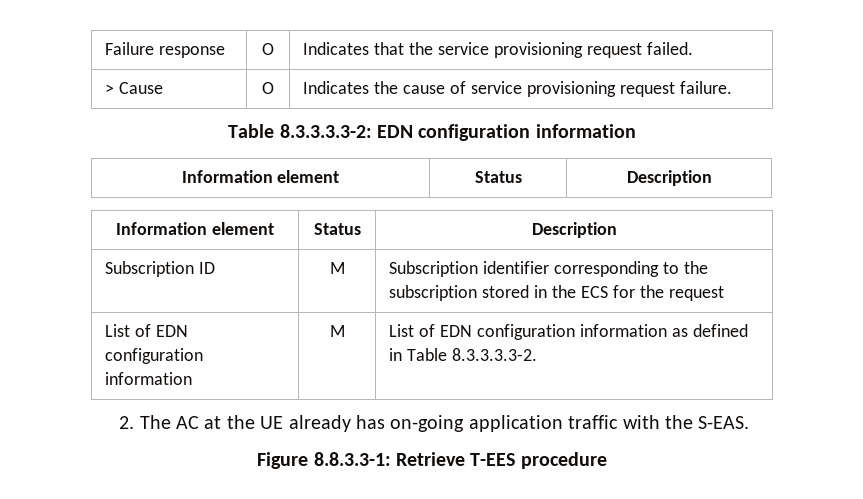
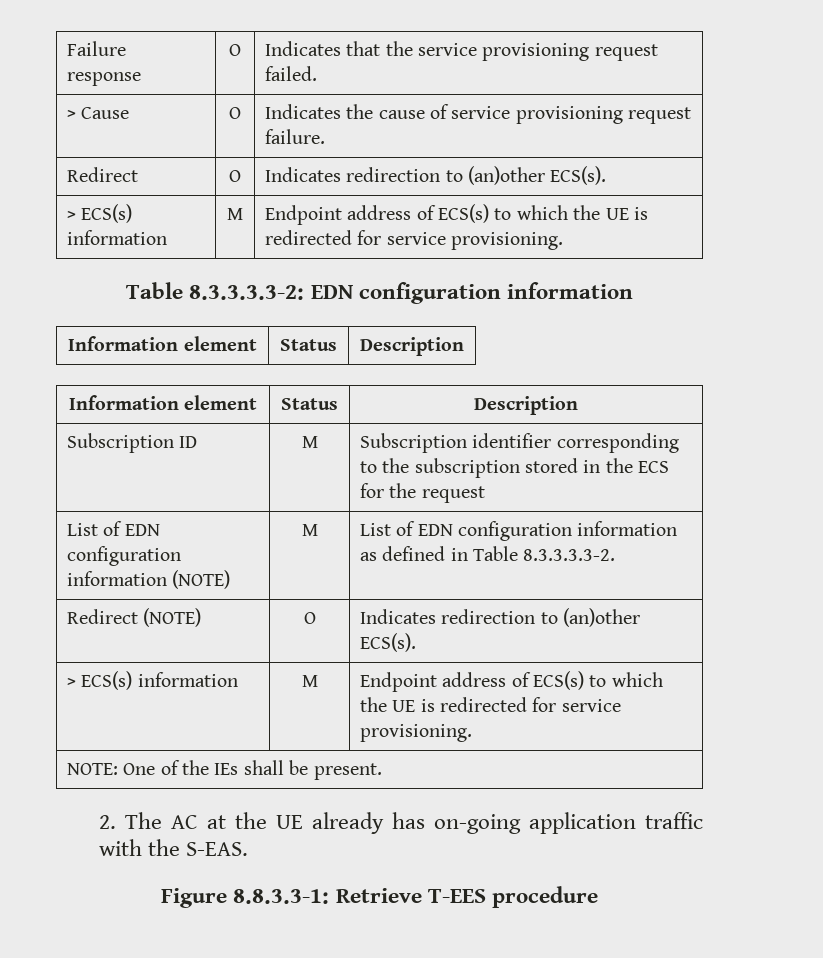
+ Redirect | O | Indicates redirection to (an)other ECS(s).
+ > ECS(s) information | M | Endpoint address of ECS(s) to which the UE is redirected for service provisioning.
- List of EDN configuration information | M | List of EDN configuration information as defined in Table 8.3.3.3.3-2.
+ List of EDN configuration information (NOTE) | M | List of EDN configuration information as defined in Table 8.3.3.3.3-2.
+ Redirect (NOTE) | O | Indicates redirection to (an)other ECS(s).
+ > ECS(s) information | M | Endpoint address of ECS(s) to which the UE is redirected for service provisioning.
+ NOTE: One of the IEs shall be present.

